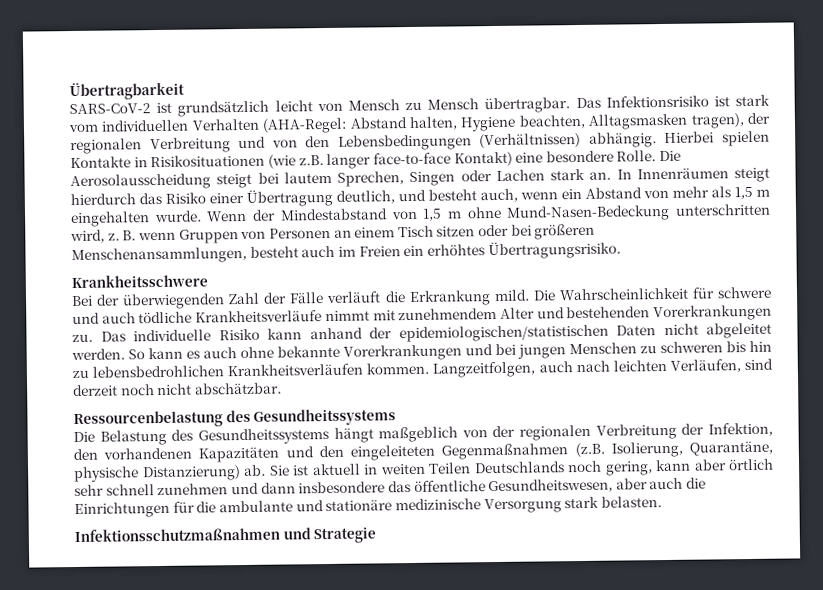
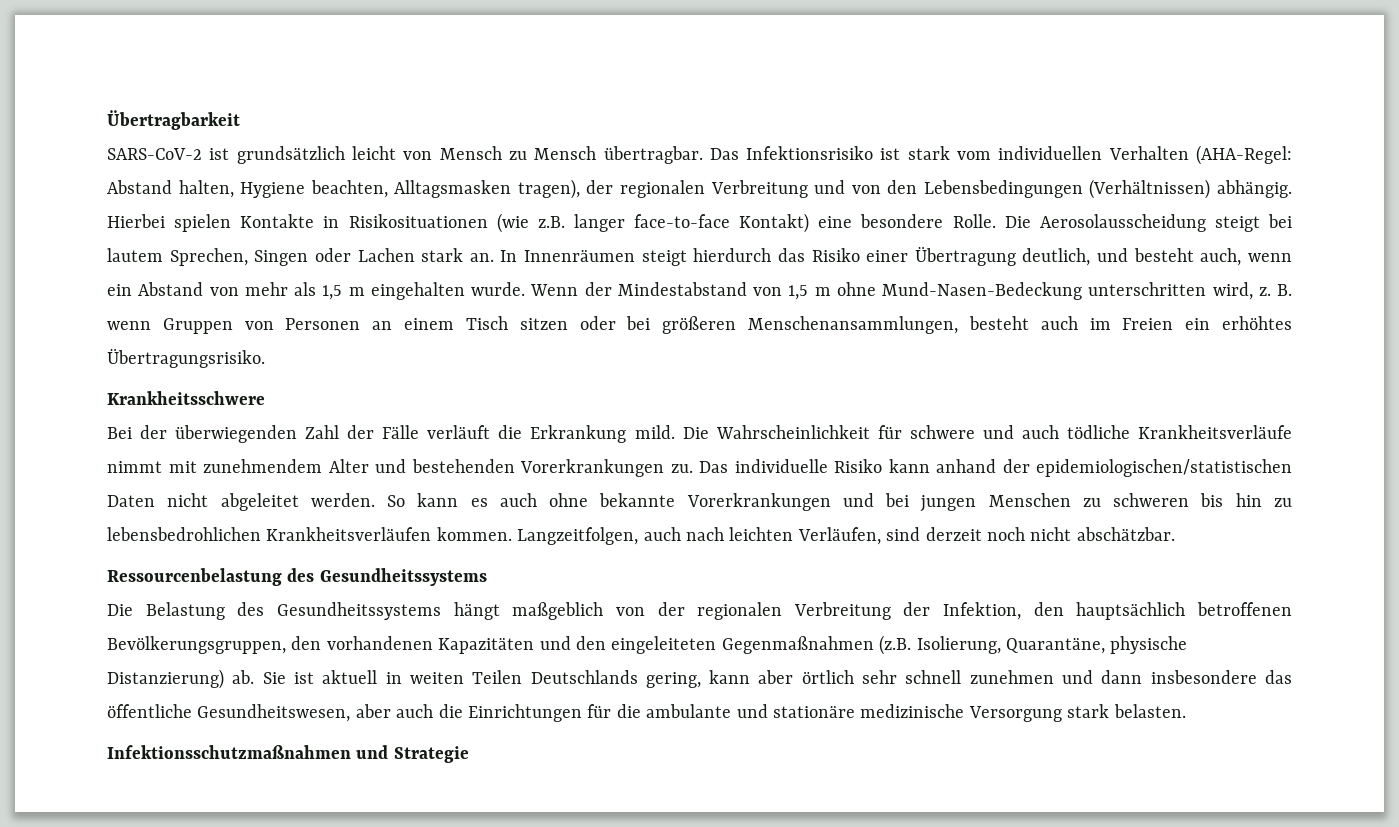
- Die Belastung des Gesundheitssystems hängt maßgeblich von der regionalen Verbreitung der Infektion, den vorhandenen Kapazitäten und den eingeleiteten Gegenmaßnahmen (z.B. Isolierung, Quarantäne, physische Distanzierung) ab.
+ Die Belastung des Gesundheitssystems hängt maßgeblich von der regionalen Verbreitung der Infektion, den hauptsächlich betroffenen Bevölkerungsgruppen, den vorhandenen Kapazitäten und den eingeleiteten Gegenmaßnahmen (z.B. Isolierung, Quarantäne, physische Distanzierung) ab.
- Sie ist aktuell in weiten Teilen Deutschlands noch gering, kann aber örtlich sehr schnell zunehmen und dann insbesondere das öffentliche Gesundheitswesen, aber auch die Einrichtungen für die ambulante und stationäre medizinische Versorgung stark belasten.
+ Sie ist aktuell in weiten Teilen Deutschlands gering, kann aber örtlich sehr schnell zunehmen und dann insbesondere das öffentliche Gesundheitswesen, aber auch die Einrichtungen für die ambulante und stationäre medizinische Versorgung stark belasten.

